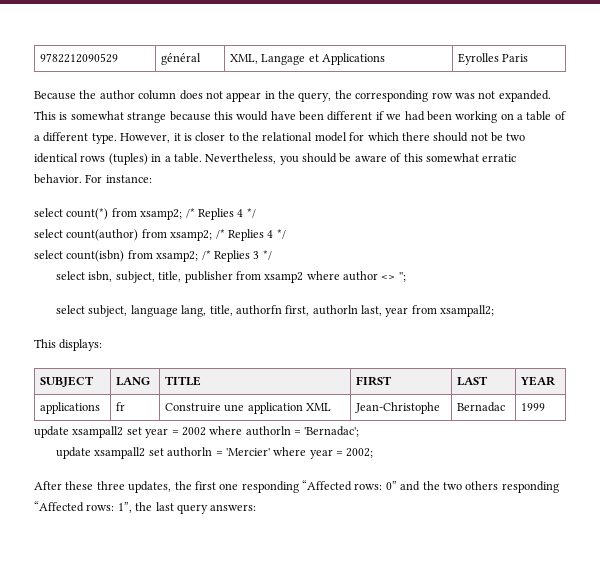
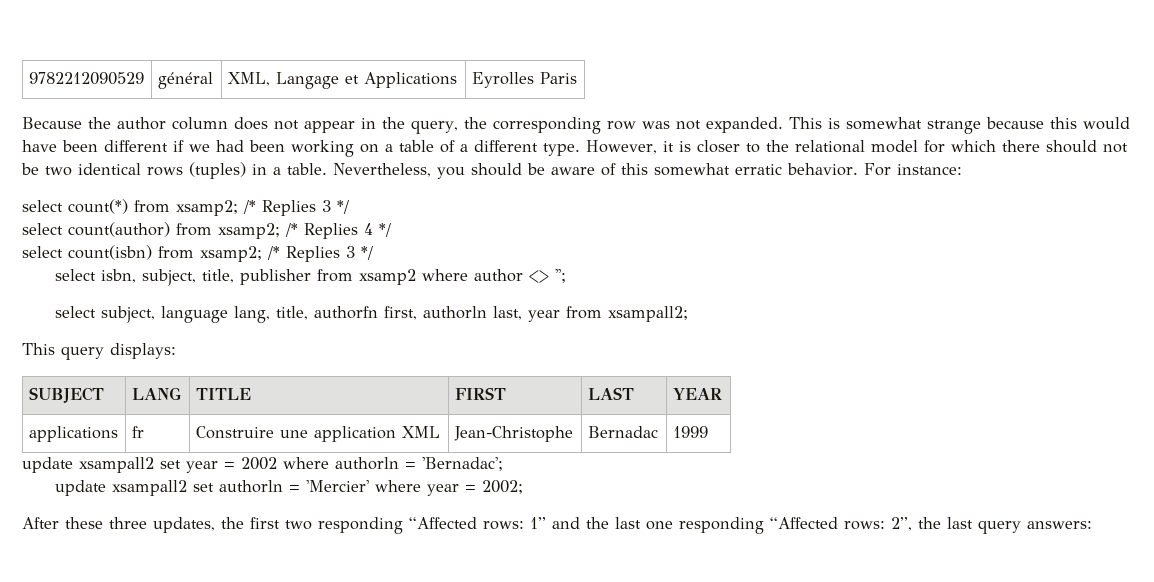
- select count(*) from xsamp2; /* Replies 4 */
+ select count(*) from xsamp2; /* Replies 3 */
- This displays:
+ This query displays:
- After these three updates, the first one responding “Affected rows: 0” and the two others responding “Affected rows: 1”, the last query answers:
+ After these three updates, the first two responding “Affected rows: 1” and the last one responding “Affected rows: 2”, the last query answers:

